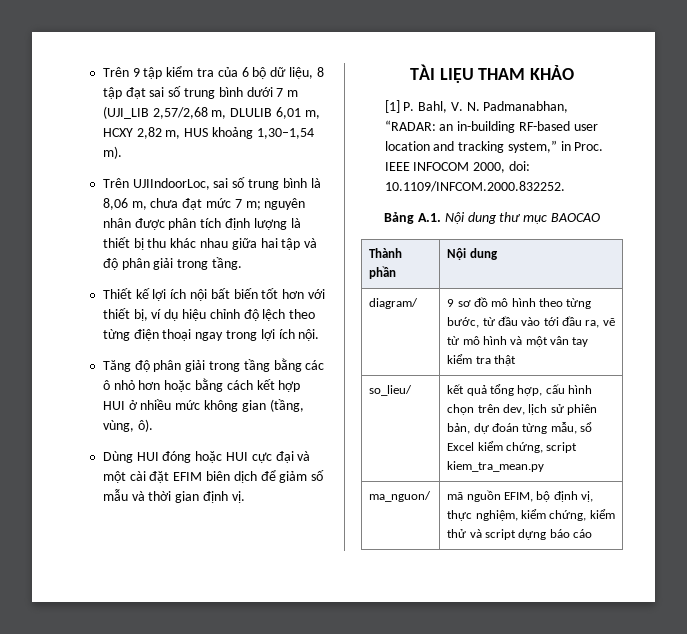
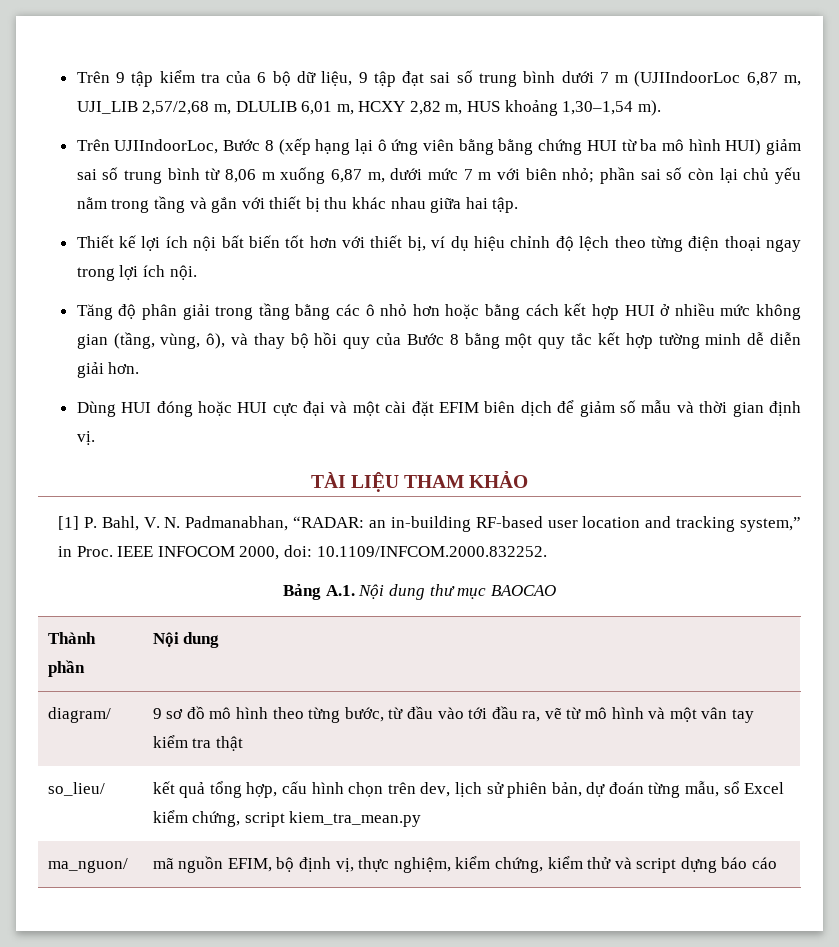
- Trên 9 tập kiểm tra của 6 bộ dữ liệu, 8 tập đạt sai số trung bình dưới 7 m (UJI_LIB 2,57/2,68 m, DLULIB 6,01 m, HCXY 2,82 m, HUS khoảng 1,30–1,54 m).
+ Trên 9 tập kiểm tra của 6 bộ dữ liệu, 9 tập đạt sai số trung bình dưới 7 m (UJIIndoorLoc 6,87 m, UJI_LIB 2,57/2,68 m, DLULIB 6,01 m, HCXY 2,82 m, HUS khoảng 1,30–1,54 m).
- Trên UJIIndoorLoc, sai số trung bình là 8,06 m, chưa đạt mức 7 m; nguyên nhân được phân tích định lượng là thiết bị thu khác nhau giữa hai tập và độ phân giải trong tầng.
+ Trên UJIIndoorLoc, Bước 8 (xếp hạng lại ô ứng viên bằng bằng chứng HUI từ ba mô hình HUI) giảm sai số trung bình từ 8,06 m xuống 6,87 m, dưới mức 7 m với biên nhỏ; phần sai số còn lại chủ yếu nằm trong tầng và gắn với thiết bị thu khác nhau giữa hai tập.
- Tăng độ phân giải trong tầng bằng các ô nhỏ hơn hoặc bằng cách kết hợp HUI ở nhiều mức không gian (tầng, vùng, ô).
+ Tăng độ phân giải trong tầng bằng các ô nhỏ hơn hoặc bằng cách kết hợp HUI ở nhiều mức không gian (tầng, vùng, ô), và thay bộ hồi quy của Bước 8 bằng một quy tắc kết hợp tường minh dễ diễn giải hơn.

